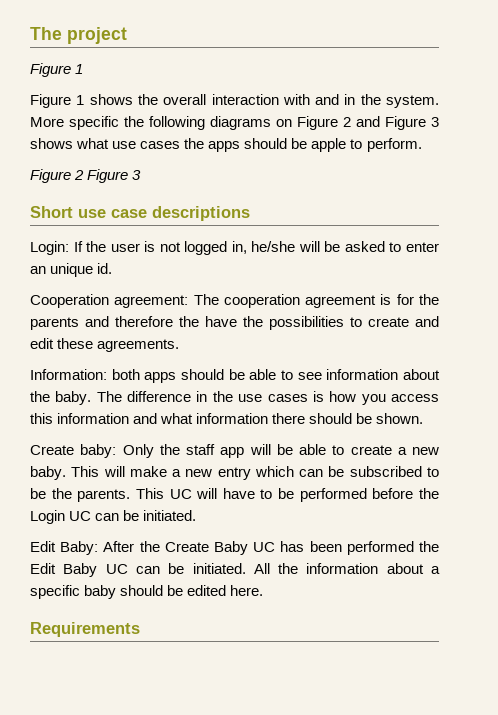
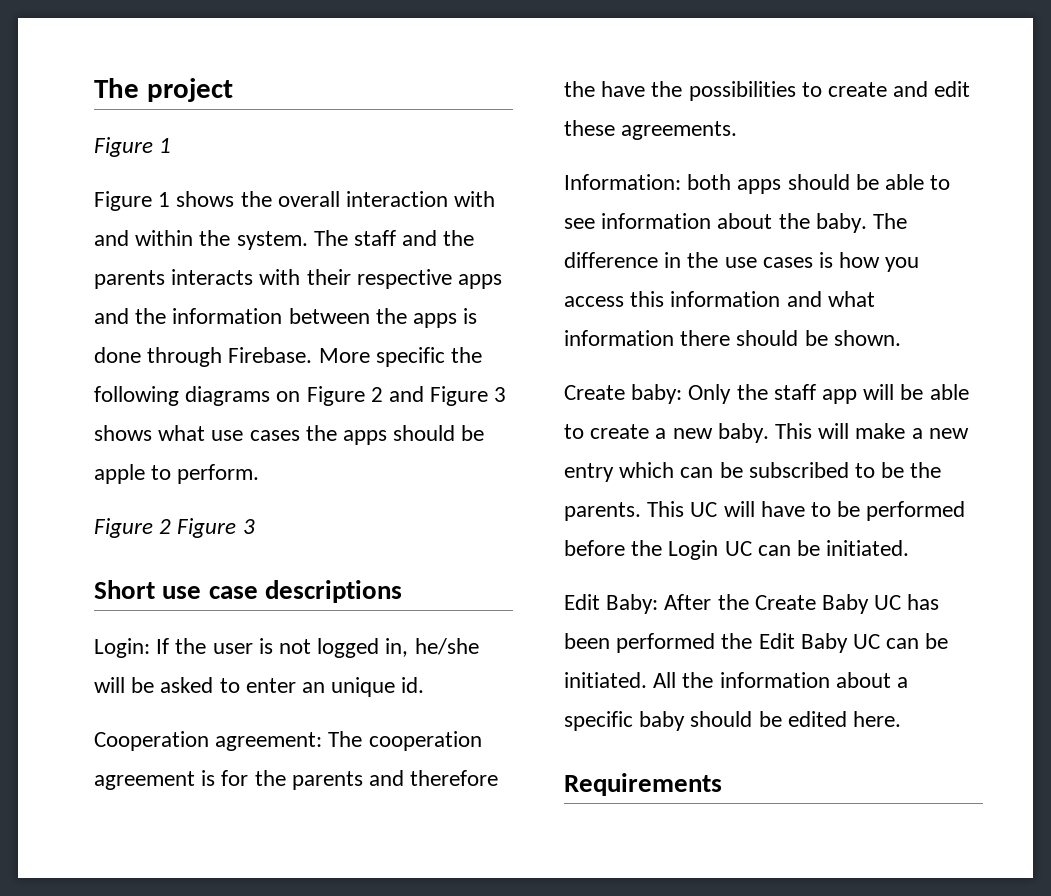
- Figure 1 shows the overall interaction with and in the system.
+ Figure 1 shows the overall interaction with and within the system.
+ The staff and the parents interacts with their respective apps and the information between the apps is done through Firebase.

